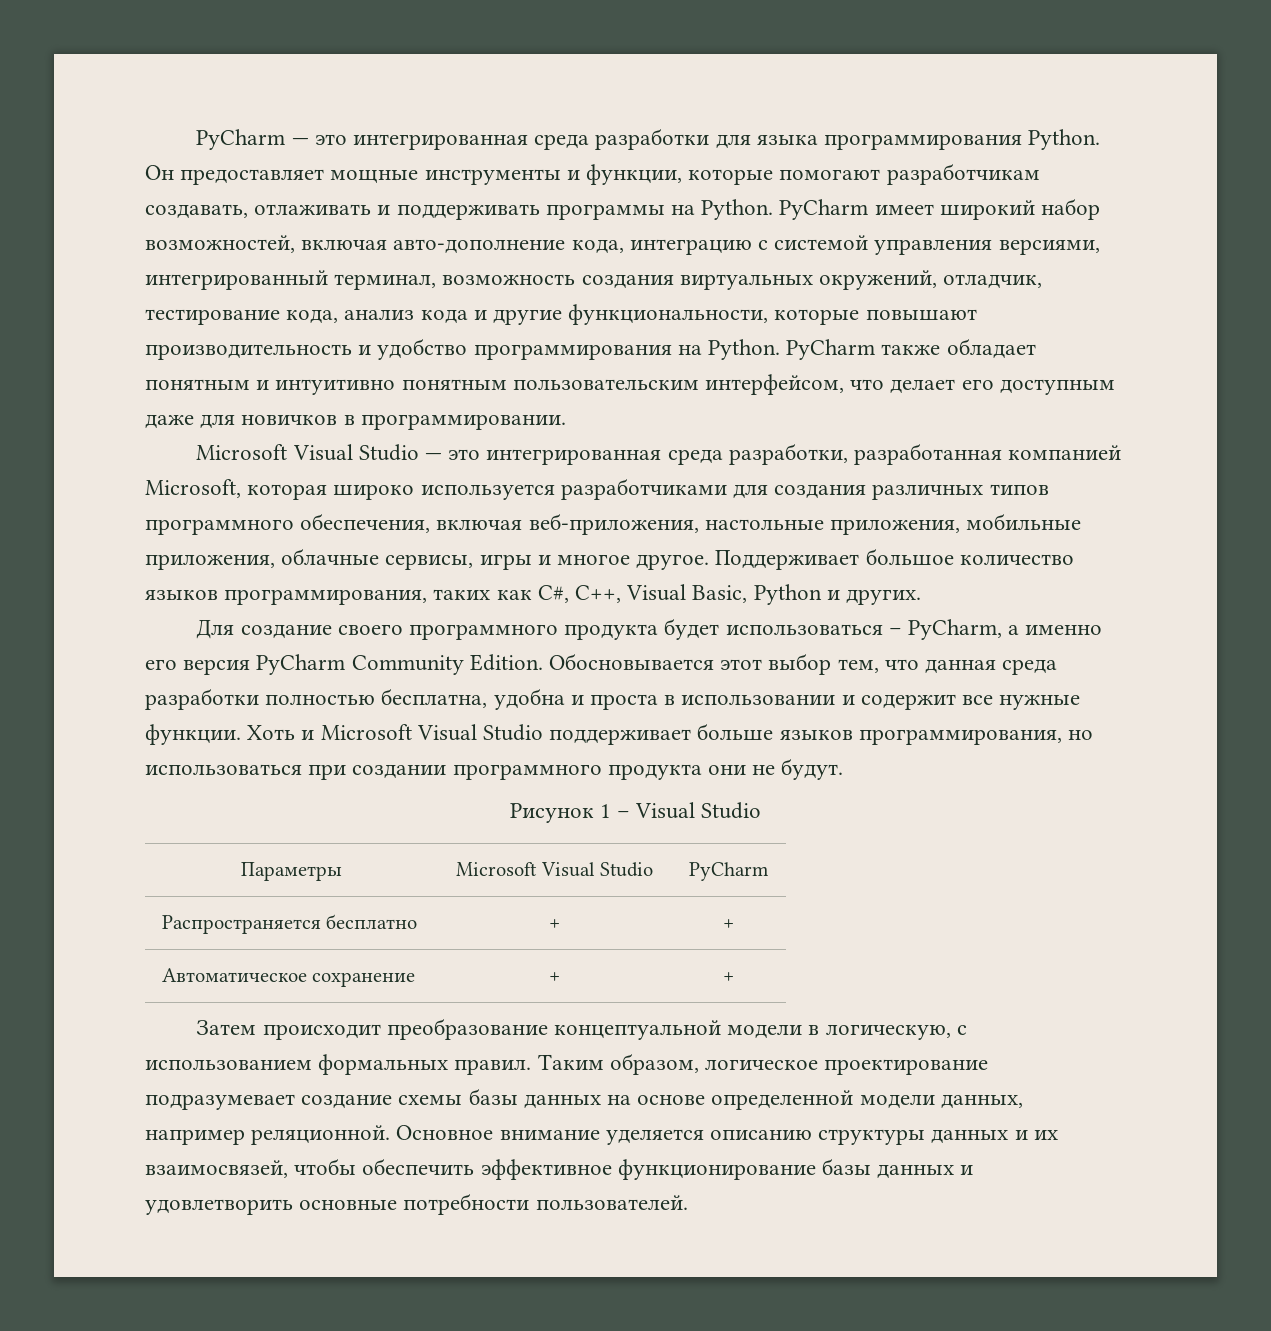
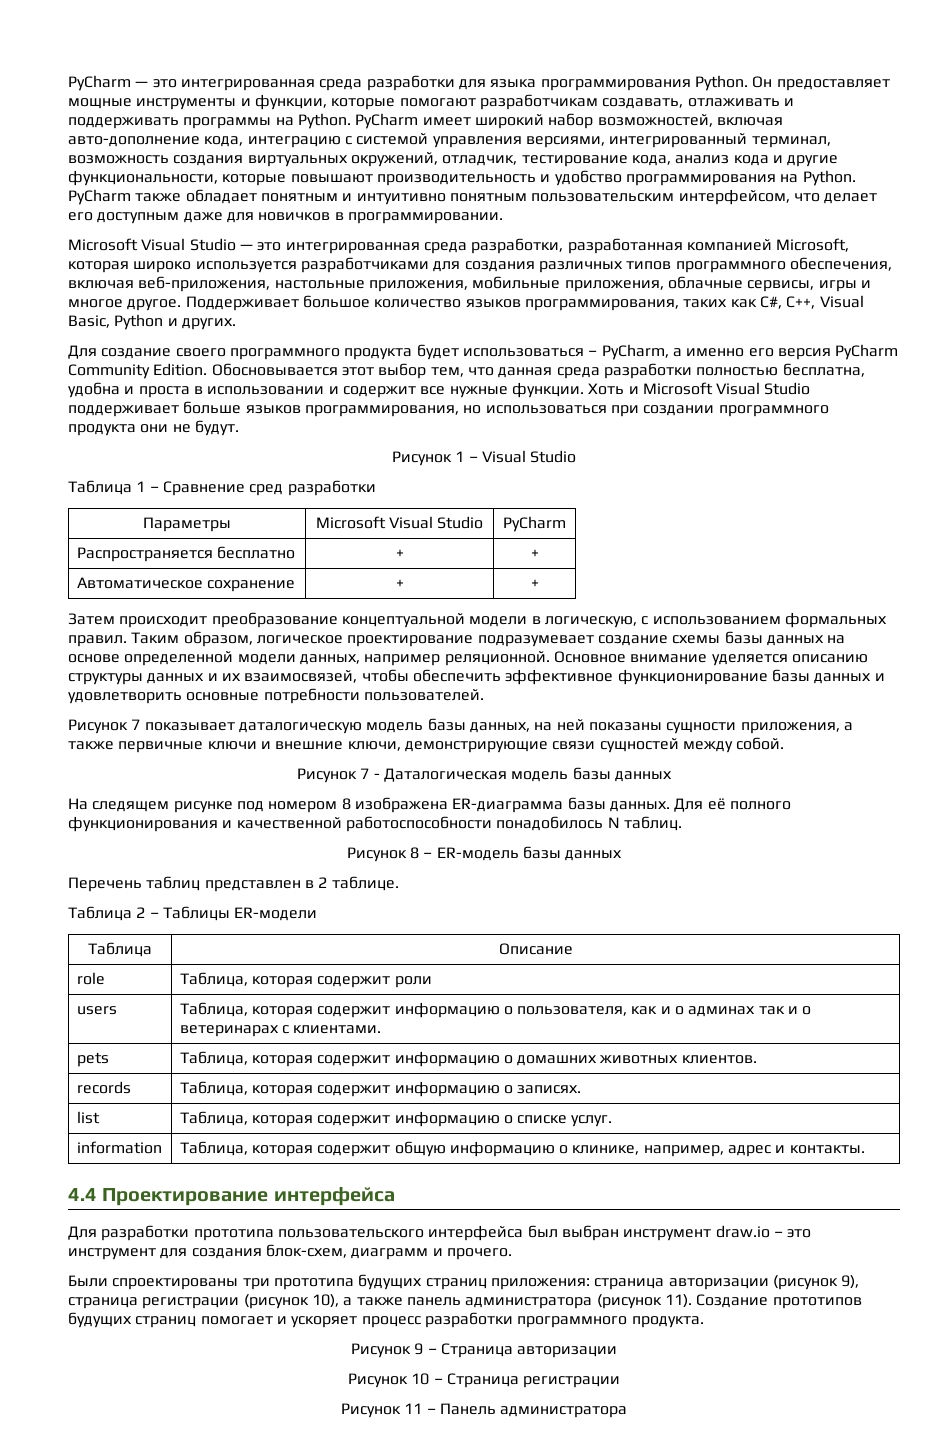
+ Таблица 1 – Сравнение сред разработки
+ Рисунок 7 показывает даталогическую модель базы данных, на ней показаны сущности приложения, а также первичные ключи и внешние ключи, демонстрирующие связи сущностей между собой.
+ Рисунок 7 - Даталогическая модель базы данных
+ На следящем рисунке под номером 8 изображена ER-диаграмма базы данных. Для её полного функционирования и качественной работоспособности понадобилось N таблиц.
+ Рисунок 8 – ER-модель базы данных
+ Перечень таблиц представлен в 2 таблице.
+ Таблица 2 – Таблицы ER-модели
+ Таблица | Описание
+ role | Таблица, которая содержит роли
+ users | Таблица, которая содержит информацию о пользователя, как и о админах так и о ветеринарах с клиентами.
+ pets | Таблица, которая содержит информацию о домашних животных клиентов.
+ records | Таблица, которая содержит информацию о записях.
+ list | Таблица, которая содержит информацию о списке услуг.
+ information | Таблица, которая содержит общую информацию о клинике, например, адрес и контакты.
+ 4.4 Проектирование интерфейса
+ Для разработки прототипа пользовательского интерфейса был выбран инструмент draw.io – это инструмент для создания блок-схем, диаграмм и прочего.
+ Были спроектированы три прототипа будущих страниц приложения: страница авторизации (рисунок 9), страница регистрации (рисунок 10), а также панель администратора (рисунок 11). Создание прототипов будущих страниц помогает и ускоряет процесс разработки программного продукта.
+ Рисунок 9 – Страница авторизации
+ Рисунок 10 – Страница регистрации
+ Рисунок 11 – Панель администратора

